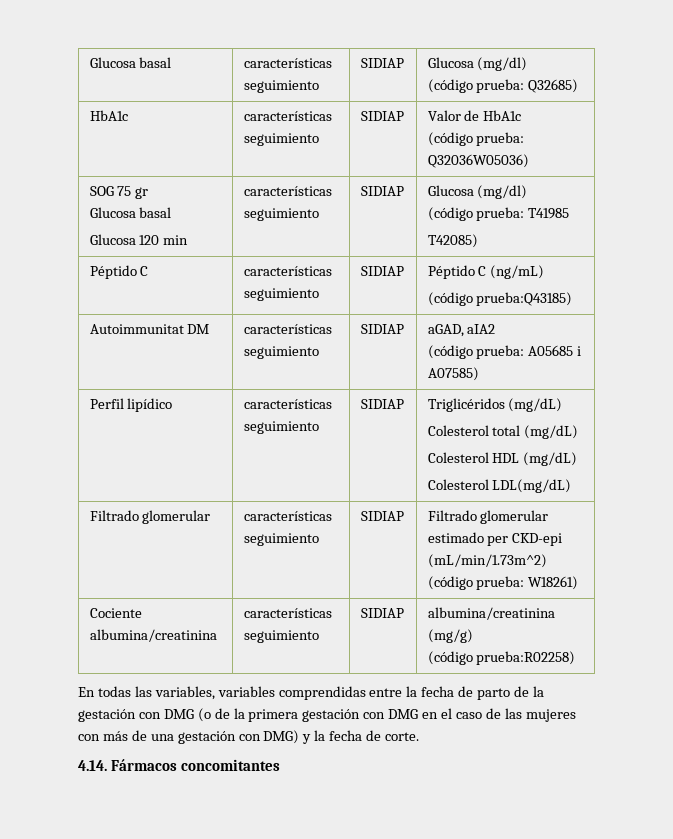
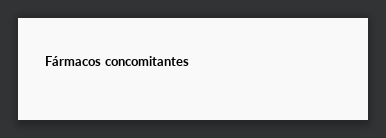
- Glucosa basal | características seguimiento | SIDIAP | Glucosa (mg/dl)
- (código prueba: Q32685)
- HbA1c | características seguimiento | SIDIAP | Valor de HbA1c
- (código prueba: Q32036W05036)
- SOG 75 gr
- Glucosa basal
- Glucosa 120 min | características seguimiento | SIDIAP | Glucosa (mg/dl)
- (código prueba: T41985
- T42085)
- Péptido C | características seguimiento | SIDIAP | Péptido C (ng/mL)
- (código prueba:Q43185)
- Autoimmunitat DM | características seguimiento | SIDIAP | aGAD, aIA2
- (código prueba: A05685 i A07585)
- Perfil lipídico | características seguimiento | SIDIAP | Triglicéridos (mg/dL)
- Colesterol total (mg/dL)
- Colesterol HDL (mg/dL)
- Colesterol LDL(mg/dL)
- Filtrado glomerular | características seguimiento | SIDIAP | Filtrado glomerular estimado per CKD-epi (mL/min/1.73m^2) (código prueba: W18261)
- Cociente albumina/creatinina | características seguimiento | SIDIAP | albumina/creatinina (mg/g)
- (código prueba:R02258)
- En todas las variables, variables comprendidas entre la fecha de parto de la gestación con DMG (o de la primera gestación con DMG en el caso de las mujeres con más de una gestación con DMG) y la fecha de corte.
- 4.14. Fármacos concomitantes
+ Fármacos concomitantes

